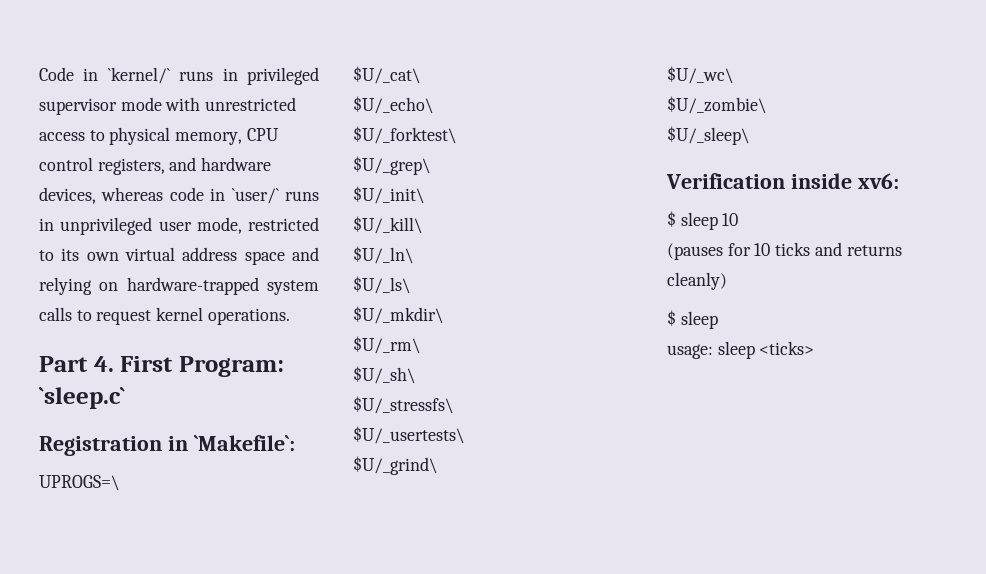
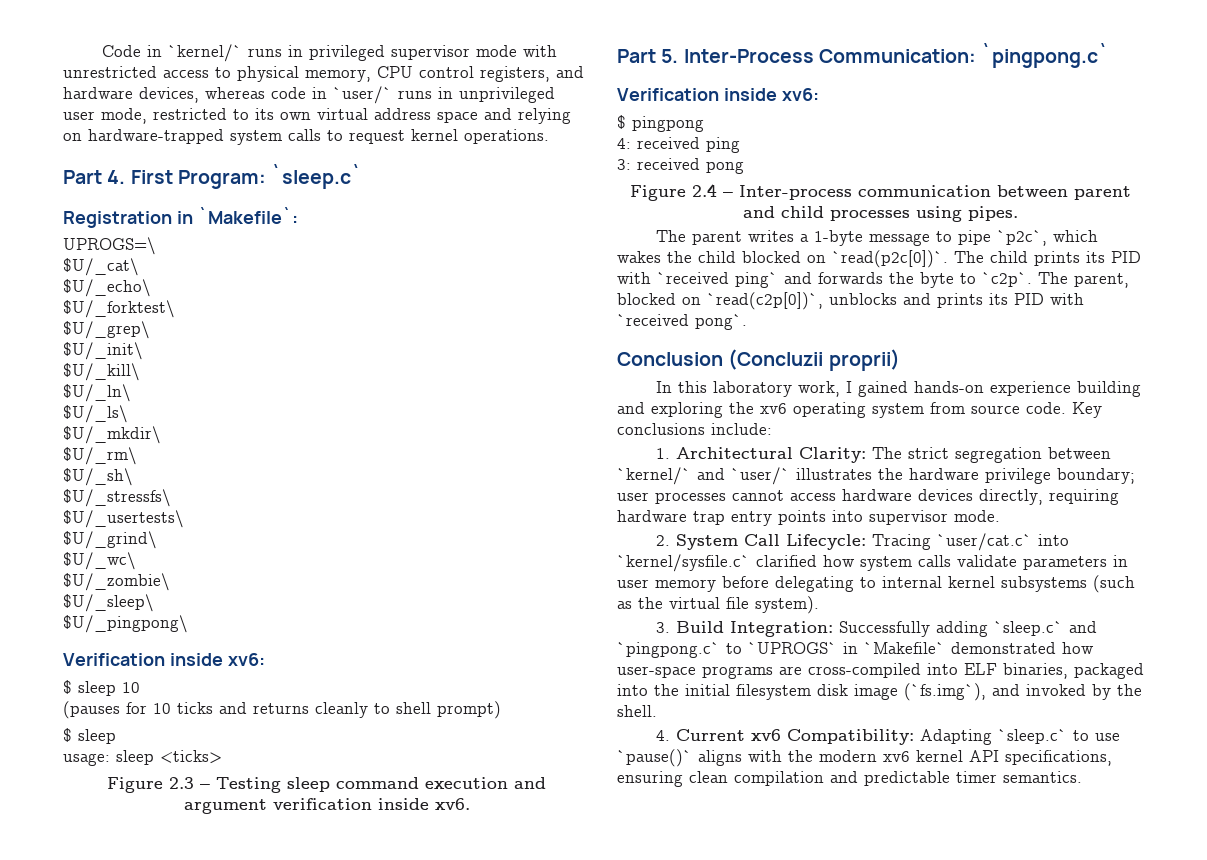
+ $U/_pingpong\
- (pauses for 10 ticks and returns cleanly)
+ (pauses for 10 ticks and returns cleanly to shell prompt)
+ Figure 2.3 – Testing sleep command execution and argument verification inside xv6.
+ Part 5. Inter-Process Communication: `pingpong.c`
+ Verification inside xv6:
+ $ pingpong
+ 4: received ping
+ 3: received pong
+ Figure 2.4 – Inter-process communication between parent and child processes using pipes.
+ The parent writes a 1-byte message to pipe `p2c`, which wakes the child blocked on `read(p2c[0])`. The child prints its PID with `received ping` and forwards the byte to `c2p`. The parent, blocked on `read(c2p[0])`, unblocks and prints its PID with `received pong`.
+ Conclusion (Concluzii proprii)
+ In this laboratory work, I gained hands-on experience building and exploring the xv6 operating system from source code. Key conclusions include:
+ 1. Architectural Clarity: The strict segregation between `kernel/` and `user/` illustrates the hardware privilege boundary; user processes cannot access hardware devices directly, requiring hardware trap entry points into supervisor mode.
+ 2. System Call Lifecycle: Tracing `user/cat.c` into `kernel/sysfile.c` clarified how system calls validate parameters in user memory before delegating to internal kernel subsystems (such as the virtual file system).
+ 3. Build Integration: Successfully adding `sleep.c` and `pingpong.c` to `UPROGS` in `Makefile` demonstrated how user-space programs are cross-compiled into ELF binaries, packaged into the initial filesystem disk image (`fs.img`), and invoked by the shell.
+ 4. Current xv6 Compatibility: Adapting `sleep.c` to use `pause()` aligns with the modern xv6 kernel API specifications, ensuring clean compilation and predictable timer semantics.

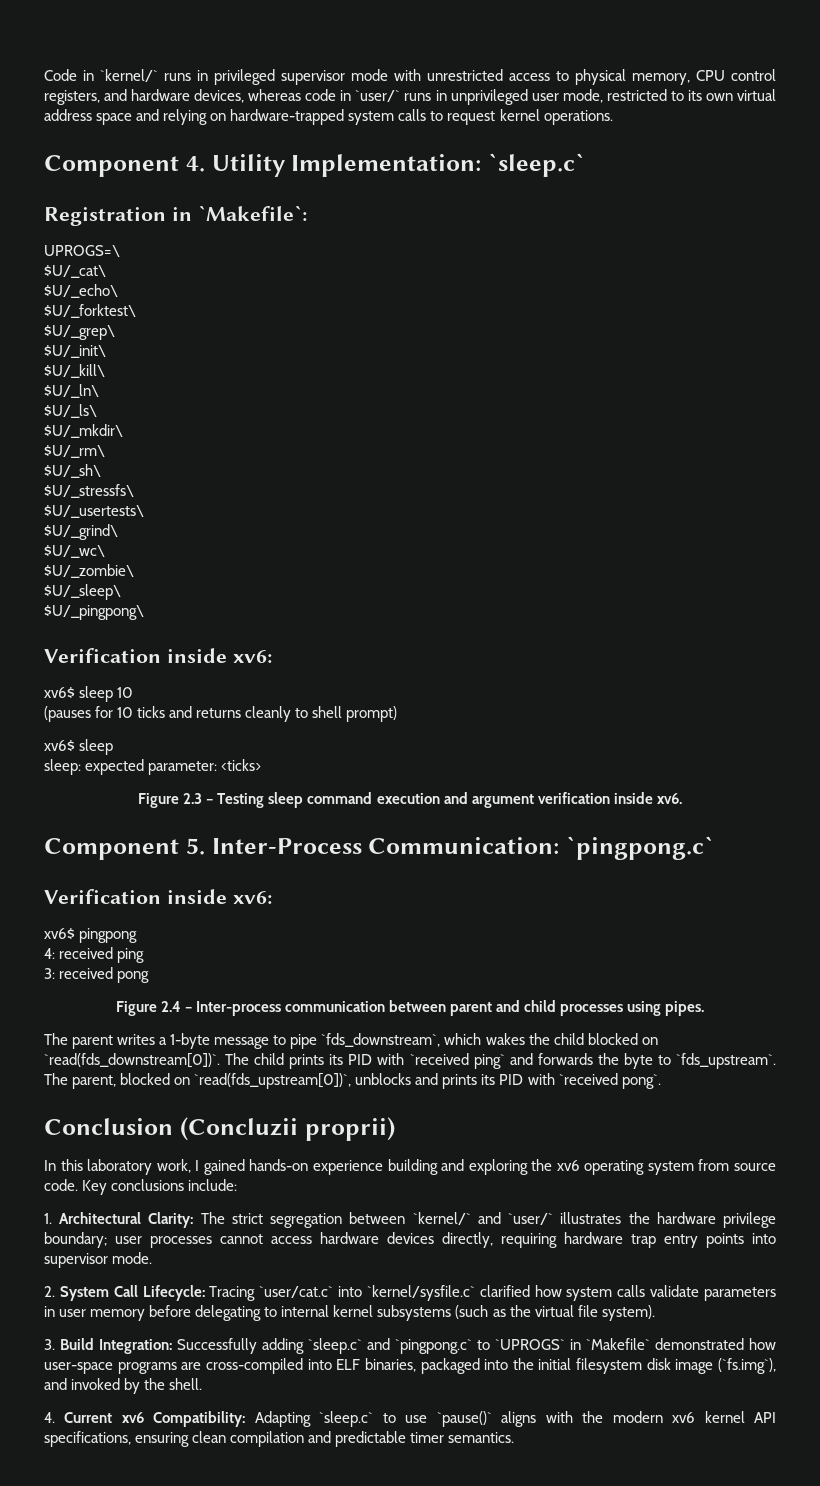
- Part 4. First Program: `sleep.c`
+ Component 4. Utility Implementation: `sleep.c`
- $ sleep 10
+ xv6$ sleep 10
  (pauses for 10 ticks and returns cleanly to shell prompt)
- $ sleep
+ xv6$ sleep
- usage: sleep <ticks>
+ sleep: expected parameter: <ticks>
- Part 5. Inter-Process Communication: `pingpong.c`
+ Component 5. Inter-Process Communication: `pingpong.c`
- $ pingpong
+ xv6$ pingpong
- The parent writes a 1-byte message to pipe `p2c`, which wakes the child blocked on `read(p2c[0])`.
+ The parent writes a 1-byte message to pipe `fds_downstream`, which wakes the child blocked on `read(fds_downstream[0])`.
- The child prints its PID with `received ping` and forwards the byte to `c2p`.
+ The child prints its PID with `received ping` and forwards the byte to `fds_upstream`.
- The parent, blocked on `read(c2p[0])`, unblocks and prints its PID with `received pong`.
+ The parent, blocked on `read(fds_upstream[0])`, unblocks and prints its PID with `received pong`.

